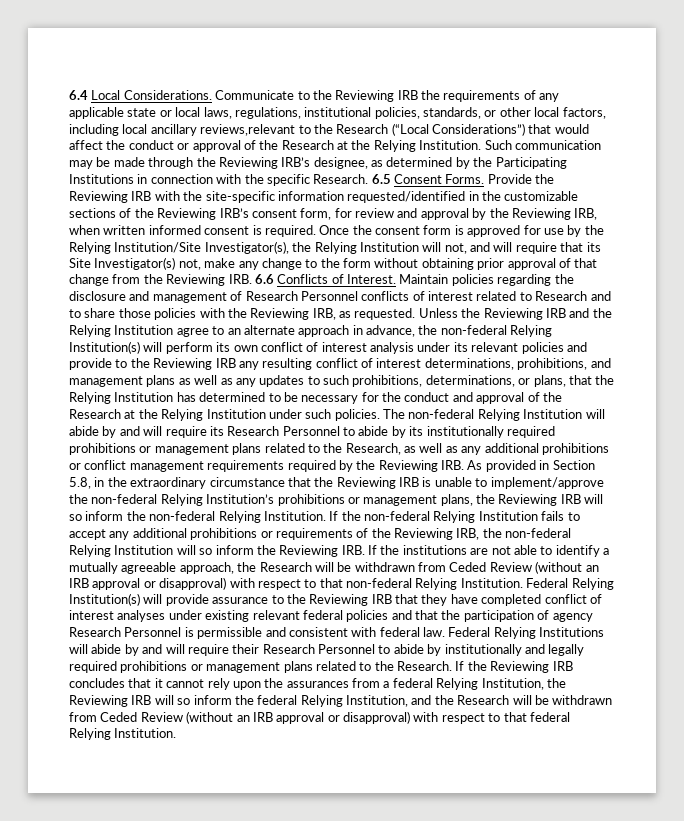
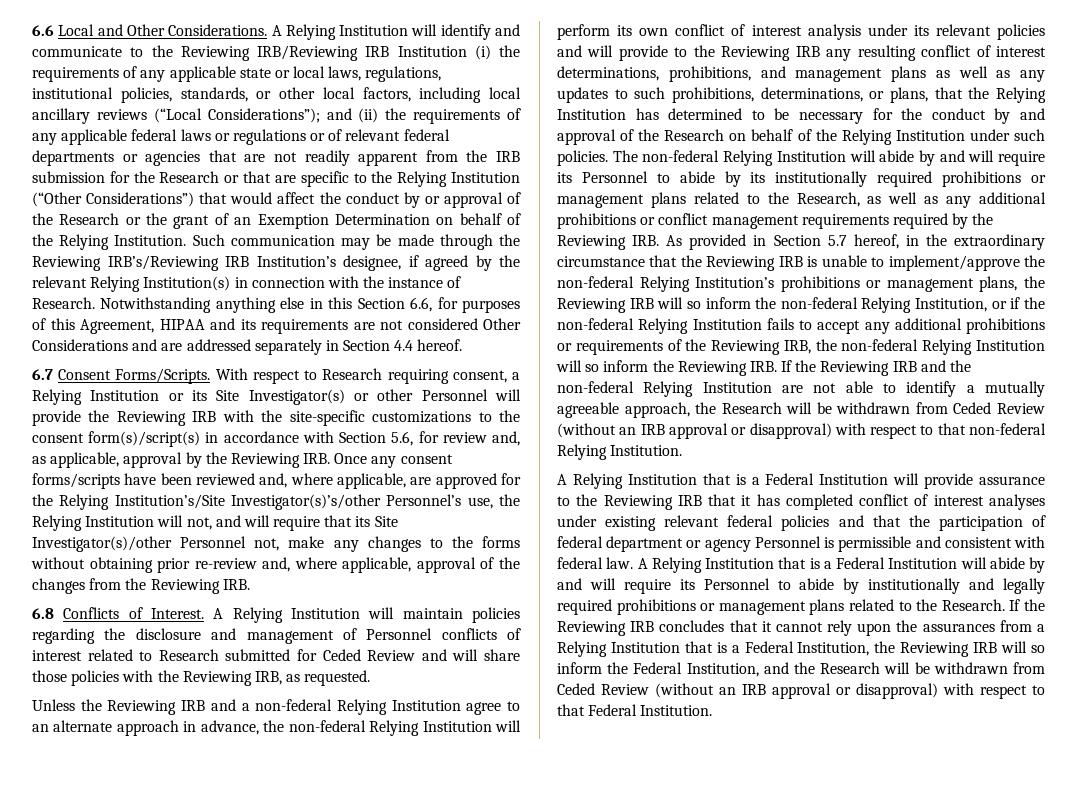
- 6.4 Local Considerations. Communicate to the Reviewing IRB the requirements of any applicable state or local laws, regulations, institutional policies, standards, or other local factors, including local ancillary reviews,relevant to the Research (“Local Considerations”) that would affect the conduct or approval of the Research at the Relying Institution.
+ 6.6 Local and Other Considerations. A Relying Institution will identify and communicate to the Reviewing IRB/Reviewing IRB Institution (i) the requirements of any applicable state or local laws, regulations, institutional policies, standards, or other local factors, including local ancillary reviews (“Local Considerations”); and (ii) the requirements of any applicable federal laws or regulations or of relevant federal departments or agencies that are not readily apparent from the IRB submission for the Research or that are specific to the Relying Institution (“Other Considerations”) that would affect the conduct by or approval of the Research or the grant of an Exemption Determination on behalf of the Relying Institution.
- Such communication may be made through the Reviewing IRB’s designee, as determined by the Participating Institutions in connection with the specific Research. 6.5 Consent Forms. Provide the Reviewing IRB with the site-specific information requested/identified in the customizable sections of the Reviewing IRB’s consent form, for review and approval by the Reviewing IRB, when written informed consent is required. Once the consent form is approved for use by the Relying Institution/Site Investigator(s), the Relying Institution will not, and will require that its Site Investigator(s) not, make any change to the form without obtaining prior approval of that change from the Reviewing IRB. 6.6 Conflicts of Interest.
+ Such communication may be made through the Reviewing IRB’s/Reviewing IRB Institution’s designee, if agreed by the relevant Relying Institution(s) in connection with the instance of Research. Notwithstanding anything else in this Section 6.6, for purposes of this Agreement, HIPAA and its requirements are not considered Other Considerations and are addressed separately in Section 4.4 hereof.
+ 6.7 Consent Forms/Scripts. With respect to Research requiring consent, a Relying Institution or its Site Investigator(s) or other Personnel will provide the Reviewing IRB with the site-specific customizations to the consent form(s)/script(s) in accordance with Section 5.6, for review and, as applicable, approval by the Reviewing IRB. Once any consent forms/scripts have been reviewed and, where applicable, are approved for the Relying Institution’s/Site Investigator(s)’s/other Personnel’s use, the Relying Institution will not, and will require that its Site Investigator(s)/other Personnel not, make any changes to the forms without obtaining prior re-review and, where applicable, approval of the changes from the Reviewing IRB.
+ 6.8 Conflicts of Interest.
- Maintain policies regarding the disclosure and management of Research Personnel conflicts of interest related to Research and to share those policies with the Reviewing IRB, as requested. Unless the Reviewing IRB and the Relying Institution agree to an alternate approach in advance, the non-federal Relying Institution(s) will perform its own conflict of interest analysis under its relevant policies and provide to the Reviewing IRB any resulting conflict of interest determinations, prohibitions, and management plans as well as any updates to such prohibitions, determinations, or plans, that the Relying Institution has determined to be necessary for the conduct and approval of the Research at the Relying Institution under such policies.
+ A Relying Institution will maintain policies regarding the disclosure and management of Personnel conflicts of interest related to Research submitted for Ceded Review and will share those policies with the Reviewing IRB, as requested.
+ Unless the Reviewing IRB and a non-federal Relying Institution agree to an alternate approach in advance, the non-federal Relying Institution will perform its own conflict of interest analysis under its relevant policies and will provide to the Reviewing IRB any resulting conflict of interest determinations, prohibitions, and management plans as well as any updates to such prohibitions, determinations, or plans, that the Relying Institution has determined to be necessary for the conduct by and approval of the Research on behalf of the Relying Institution under such policies.
- The non-federal Relying Institution will abide by and will require its Research Personnel to abide by its institutionally required prohibitions or management plans related to the Research, as well as any additional prohibitions or conflict management requirements required by the Reviewing IRB. As provided in Section 5.8, in the extraordinary circumstance that the Reviewing IRB is unable to implement/approve the non-federal Relying Institution’s prohibitions or management plans, the Reviewing IRB will so inform the non-federal Relying Institution. If the non-federal Relying Institution fails to accept any additional prohibitions or requirements of the Reviewing IRB, the non-federal Relying Institution will so inform the Reviewing IRB. If the institutions are not able to identify a mutually agreeable approach, the Research will be withdrawn from Ceded Review (without an IRB approval or disapproval) with respect to that non-federal Relying Institution. Federal Relying Institution(s) will provide assurance to the Reviewing IRB that they have completed conflict of interest analyses under existing relevant federal policies and that the participation of agency Research Personnel is permissible and consistent with federal law.
+ The non-federal Relying Institution will abide by and will require its Personnel to abide by its institutionally required prohibitions or management plans related to the Research, as well as any additional prohibitions or conflict management requirements required by the Reviewing IRB. As provided in Section 5.7 hereof, in the extraordinary circumstance that the Reviewing IRB is unable to implement/approve the non-federal Relying Institution’s prohibitions or management plans, the Reviewing IRB will so inform the non-federal Relying Institution, or if the non-federal Relying Institution fails to accept any additional prohibitions or requirements of the Reviewing IRB, the non-federal Relying Institution will so inform the Reviewing IRB. If the Reviewing IRB and the non-federal Relying Institution are not able to identify a mutually agreeable approach, the Research will be withdrawn from Ceded Review (without an IRB approval or disapproval) with respect to that non-federal Relying Institution.
+ A Relying Institution that is a Federal Institution will provide assurance to the Reviewing IRB that it has completed conflict of interest analyses under existing relevant federal policies and that the participation of federal department or agency Personnel is permissible and consistent with federal law.
- Federal Relying Institutions will abide by and will require their Research Personnel to abide by institutionally and legally required prohibitions or management plans related to the Research.
+ A Relying Institution that is a Federal Institution will abide by and will require its Personnel to abide by institutionally and legally required prohibitions or management plans related to the Research.
- If the Reviewing IRB concludes that it cannot rely upon the assurances from a federal Relying Institution, the Reviewing IRB will so inform the federal Relying Institution, and the Research will be withdrawn from Ceded Review (without an IRB approval or disapproval) with respect to that federal Relying Institution.
+ If the Reviewing IRB concludes that it cannot rely upon the assurances from a Relying Institution that is a Federal Institution, the Reviewing IRB will so inform the Federal Institution, and the Research will be withdrawn from Ceded Review (without an IRB approval or disapproval) with respect to that Federal Institution.

